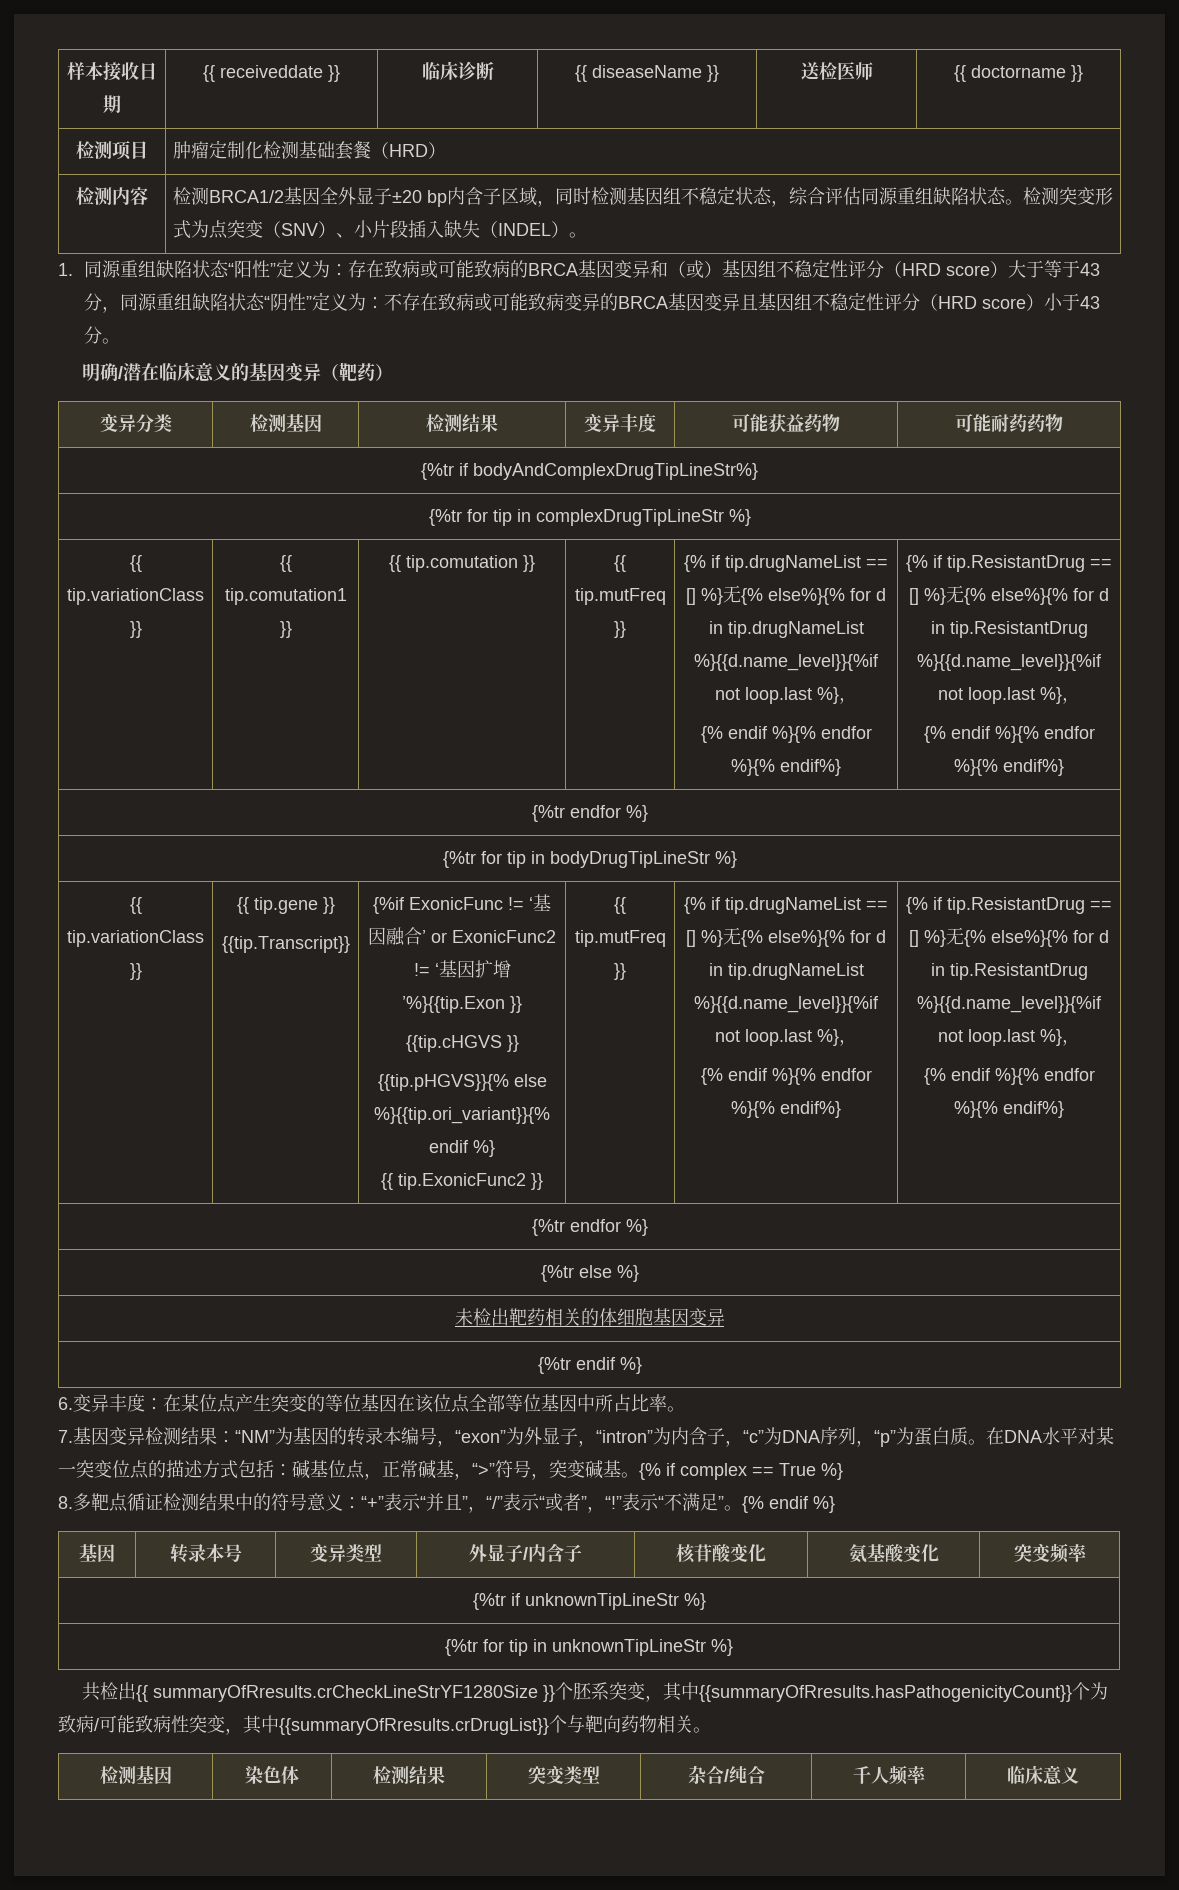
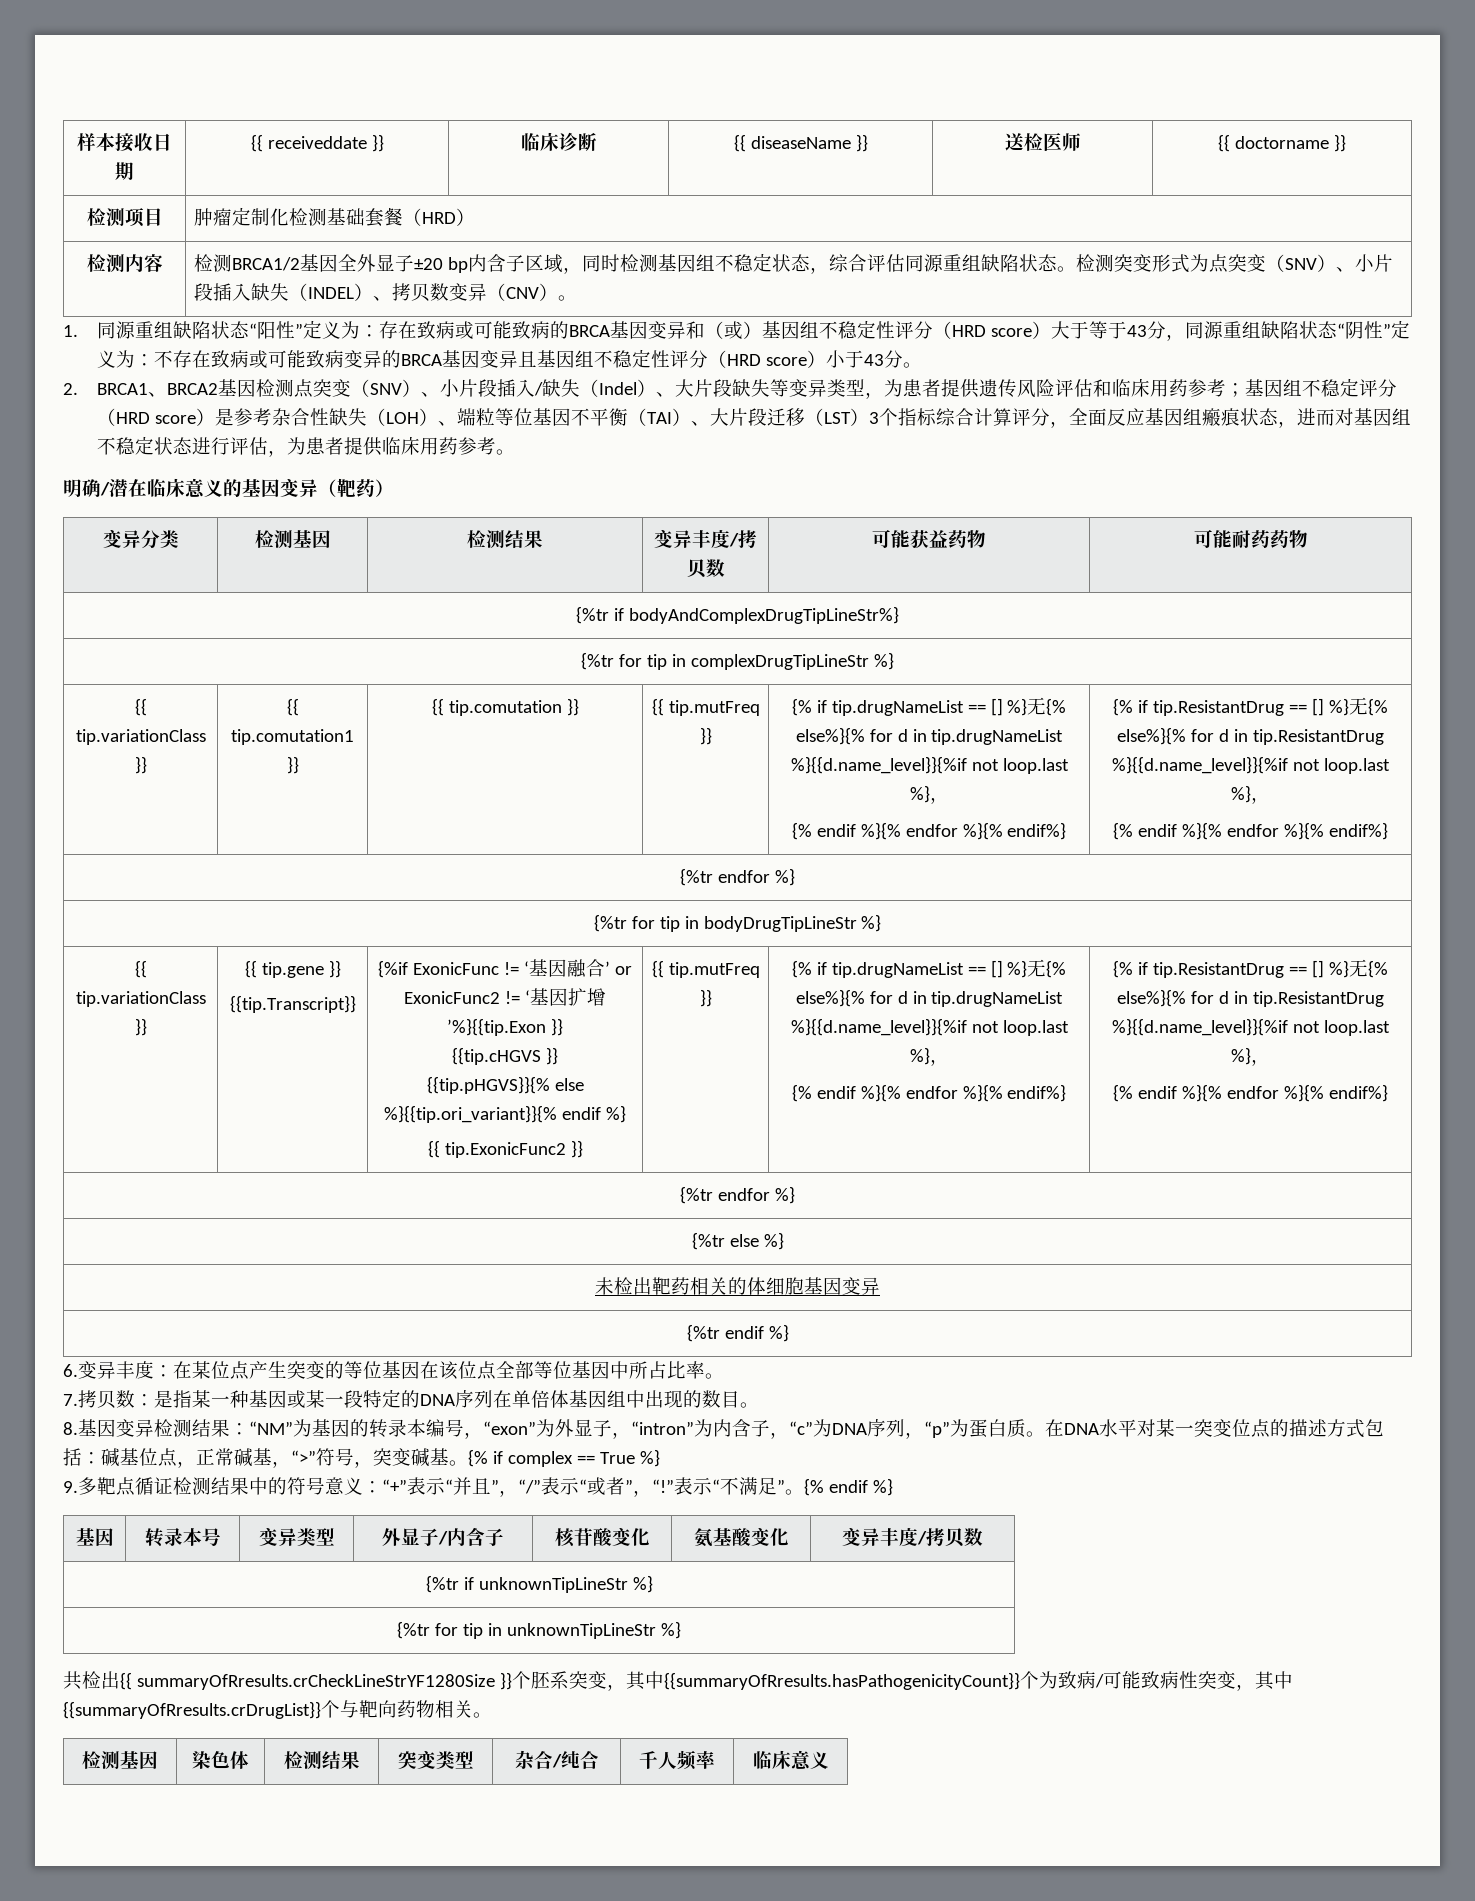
- 检测突变形式为点突变（SNV）、小片段插入缺失（INDEL）。
+ 检测突变形式为点突变（SNV）、小片段插入缺失（INDEL）、拷贝数变异（CNV）。
+ 2. BRCA1、BRCA2基因检测点突变（SNV）、小片段插入/缺失（Indel）、大片段缺失等变异类型，为患者提供遗传风险评估和临床用药参考；基因组不稳定评分（HRD score）是参考杂合性缺失（LOH）、端粒等位基因不平衡（TAI）、大片段迁移（LST）3个指标综合计算评分，全面反应基因组瘢痕状态，进而对基因组不稳定状态进行评估，为患者提供临床用药参考。
- 变异分类 | 检测基因 | 检测结果 | 变异丰度 | 可能获益药物 | 可能耐药药物
+ 变异分类 | 检测基因 | 检测结果 | 变异丰度/拷贝数 | 可能获益药物 | 可能耐药药物
- 7.基因变异检测结果：“NM”为基因的转录本编号，“exon”为外显子，“intron”为内含子，“c”为DNA序列，“p”为蛋白质。
+ 7.拷贝数：是指某⼀种基因或某⼀段特定的DNA序列在单倍体基因组中出现的数目。
+ 8.基因变异检测结果：“NM”为基因的转录本编号，“exon”为外显子，“intron”为内含子，“c”为DNA序列，“p”为蛋白质。
- 8.多靶点循证检测结果中的符号意义：“+”表示“并且”，“/”表示“或者”，“!”
+ 9.多靶点循证检测结果中的符号意义：“+”表示“并且”，“/”表示“或者”，“!”
- 基因 | 转录本号 | 变异类型 | 外显子/内含子 | 核苷酸变化 | 氨基酸变化 | 突变频率
+ 基因 | 转录本号 | 变异类型 | 外显子/内含子 | 核苷酸变化 | 氨基酸变化 | 变异丰度/拷贝数

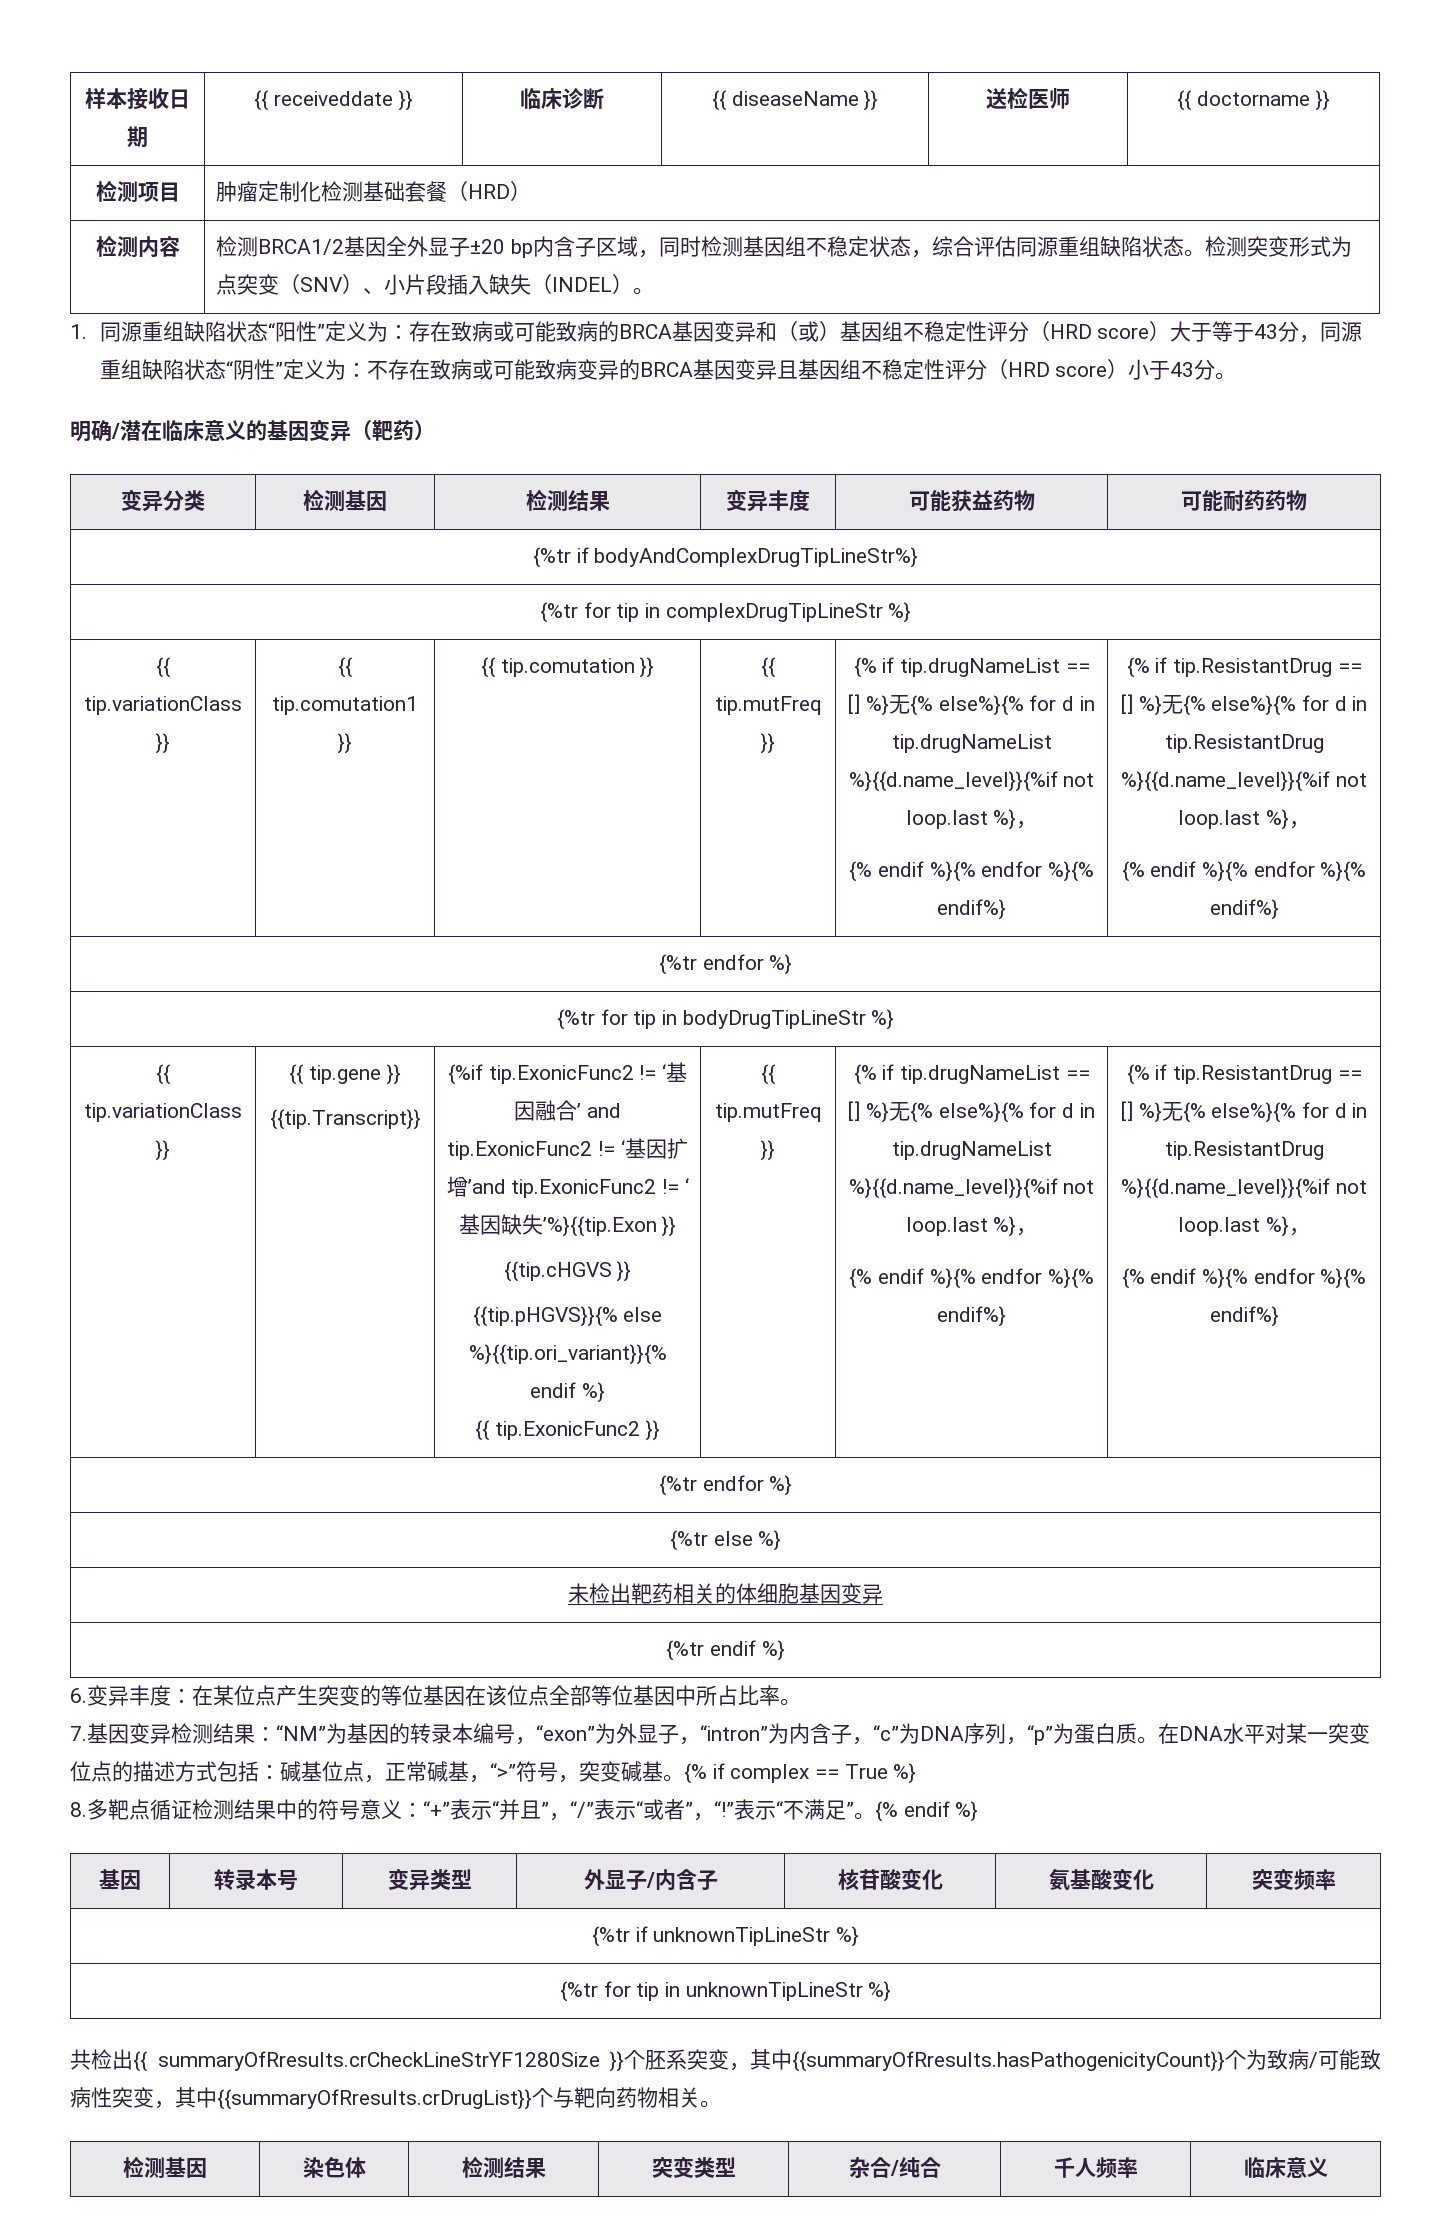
- 检测突变形式为点突变（SNV）、小片段插入缺失（INDEL）、拷贝数变异（CNV）。
+ 检测突变形式为点突变（SNV）、小片段插入缺失（INDEL）。
- 2. BRCA1、BRCA2基因检测点突变（SNV）、小片段插入/缺失（Indel）、大片段缺失等变异类型，为患者提供遗传风险评估和临床用药参考；基因组不稳定评分（HRD score）是参考杂合性缺失（LOH）、端粒等位基因不平衡（TAI）、大片段迁移（LST）3个指标综合计算评分，全面反应基因组瘢痕状态，进而对基因组不稳定状态进行评估，为患者提供临床用药参考。
- 变异分类 | 检测基因 | 检测结果 | 变异丰度/拷贝数 | 可能获益药物 | 可能耐药药物
+ 变异分类 | 检测基因 | 检测结果 | 变异丰度 | 可能获益药物 | 可能耐药药物
- {%if ExonicFunc != ‘基因融合’ or ExonicFunc2 != ‘基因扩增’%}{{tip.Exon }}
+ {%if tip.ExonicFunc2 != ‘基因融合’ and tip.ExonicFunc2 != ‘基因扩增’and tip.ExonicFunc2 != ‘基因缺失’%}{{tip.Exon }}
- 7.拷贝数：是指某⼀种基因或某⼀段特定的DNA序列在单倍体基因组中出现的数目。
- 8.基因变异检测结果：“NM”为基因的转录本编号，“exon”为外显子，“intron”为内含子，“c”为DNA序列，“p”为蛋白质。
+ 7.基因变异检测结果：“NM”为基因的转录本编号，“exon”为外显子，“intron”为内含子，“c”为DNA序列，“p”为蛋白质。
- 9.多靶点循证检测结果中的符号意义：“+”表示“并且”，“/”表示“或者”，“!”
+ 8.多靶点循证检测结果中的符号意义：“+”表示“并且”，“/”表示“或者”，“!”
- 基因 | 转录本号 | 变异类型 | 外显子/内含子 | 核苷酸变化 | 氨基酸变化 | 变异丰度/拷贝数
+ 基因 | 转录本号 | 变异类型 | 外显子/内含子 | 核苷酸变化 | 氨基酸变化 | 突变频率

